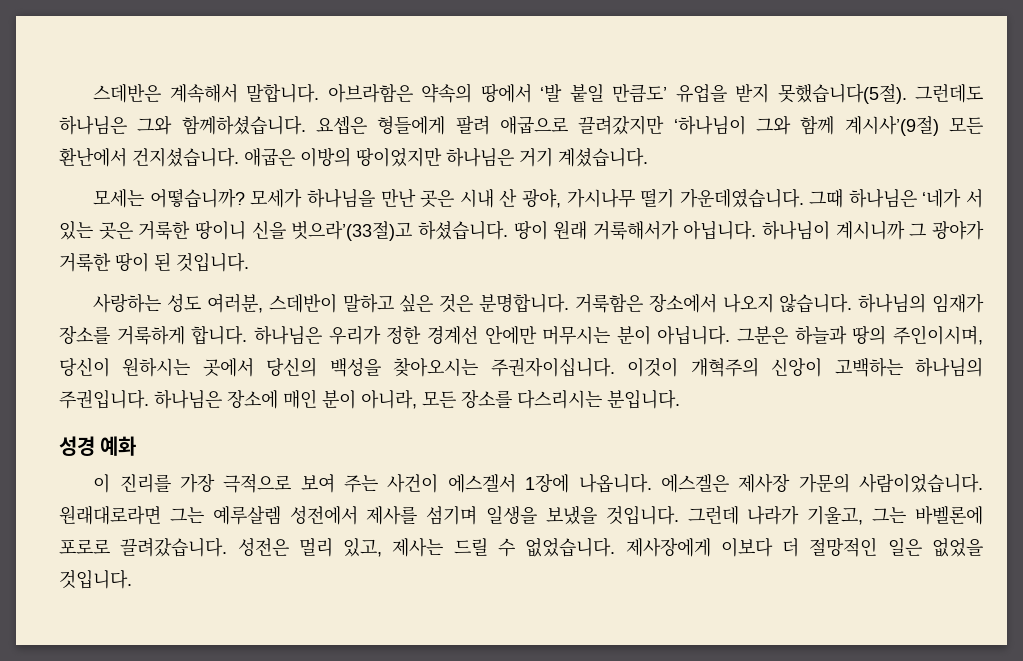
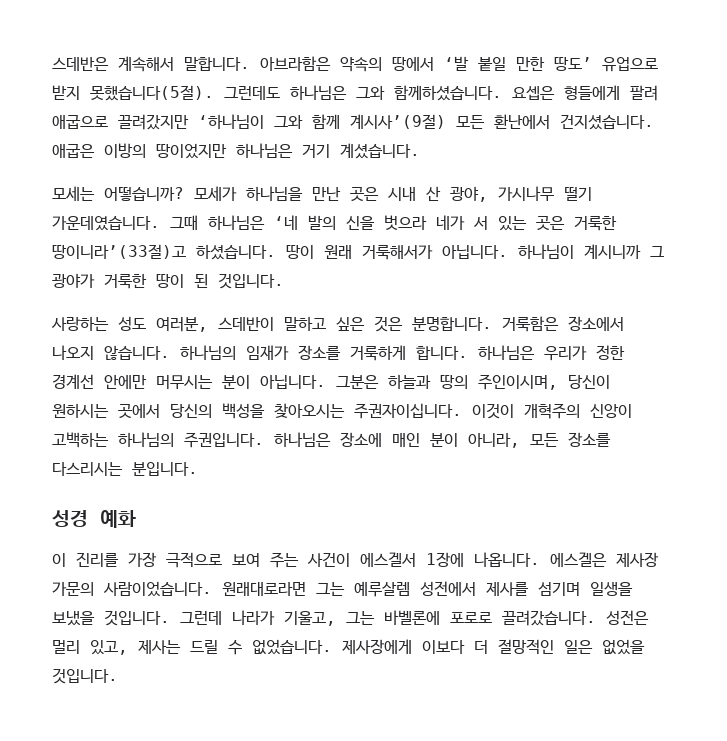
- 아브라함은 약속의 땅에서 ‘발 붙일 만큼도’ 유업을 받지 못했습니다(5절).
+ 아브라함은 약속의 땅에서 ‘발 붙일 만한 땅도’ 유업으로 받지 못했습니다(5절).
- 그때 하나님은 ‘네가 서 있는 곳은 거룩한 땅이니 신을 벗으라’(33절)고 하셨습니다.
+ 그때 하나님은 ‘네 발의 신을 벗으라 네가 서 있는 곳은 거룩한 땅이니라’(33절)고 하셨습니다.

